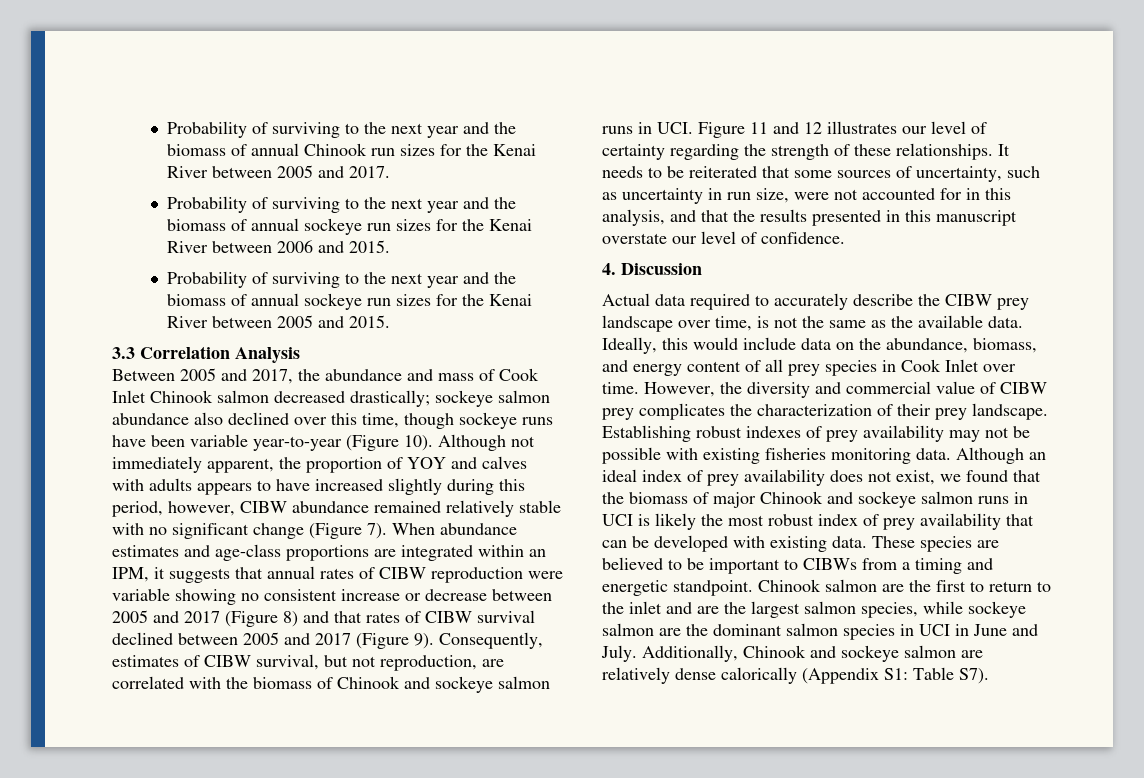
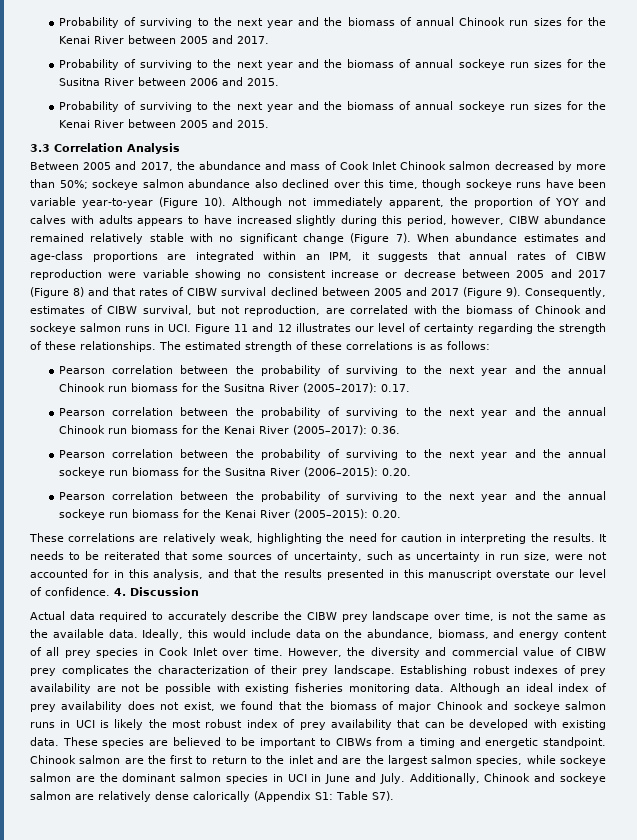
- Probability of surviving to the next year and the biomass of annual sockeye run sizes for the Kenai River between 2006 and 2015.
+ Probability of surviving to the next year and the biomass of annual sockeye run sizes for the Susitna River between 2006 and 2015.
- Between 2005 and 2017, the abundance and mass of Cook Inlet Chinook salmon decreased drastically; sockeye salmon abundance also declined over this time, though sockeye runs have been variable year-to-year (Figure 10).
+ Between 2005 and 2017, the abundance and mass of Cook Inlet Chinook salmon decreased by more than 50%; sockeye salmon abundance also declined over this time, though sockeye runs have been variable year-to-year (Figure 10).
+ The estimated strength of these correlations is as follows:
+ Pearson correlation between the probability of surviving to the next year and the annual Chinook run biomass for the Susitna River (2005–2017): 0.17.
+ Pearson correlation between the probability of surviving to the next year and the annual Chinook run biomass for the Kenai River (2005–2017): 0.36.
+ Pearson correlation between the probability of surviving to the next year and the annual sockeye run biomass for the Susitna River (2006–2015): 0.20.
+ Pearson correlation between the probability of surviving to the next year and the annual sockeye run biomass for the Kenai River (2005–2015): 0.20.
+ These correlations are relatively weak, highlighting the need for caution in interpreting the results.
- It needs to be reiterated that some sources of uncertainty, such as uncertainty in run size, were not accounted for in this analysis, and that the results presented in this manuscript overstate our level of confidence.
- 4. Discussion
+ It needs to be reiterated that some sources of uncertainty, such as uncertainty in run size, were not accounted for in this analysis, and that the results presented in this manuscript overstate our level of confidence. 4. Discussion
- Establishing robust indexes of prey availability may not be possible with existing fisheries monitoring data.
+ Establishing robust indexes of prey availability are not be possible with existing fisheries monitoring data.

